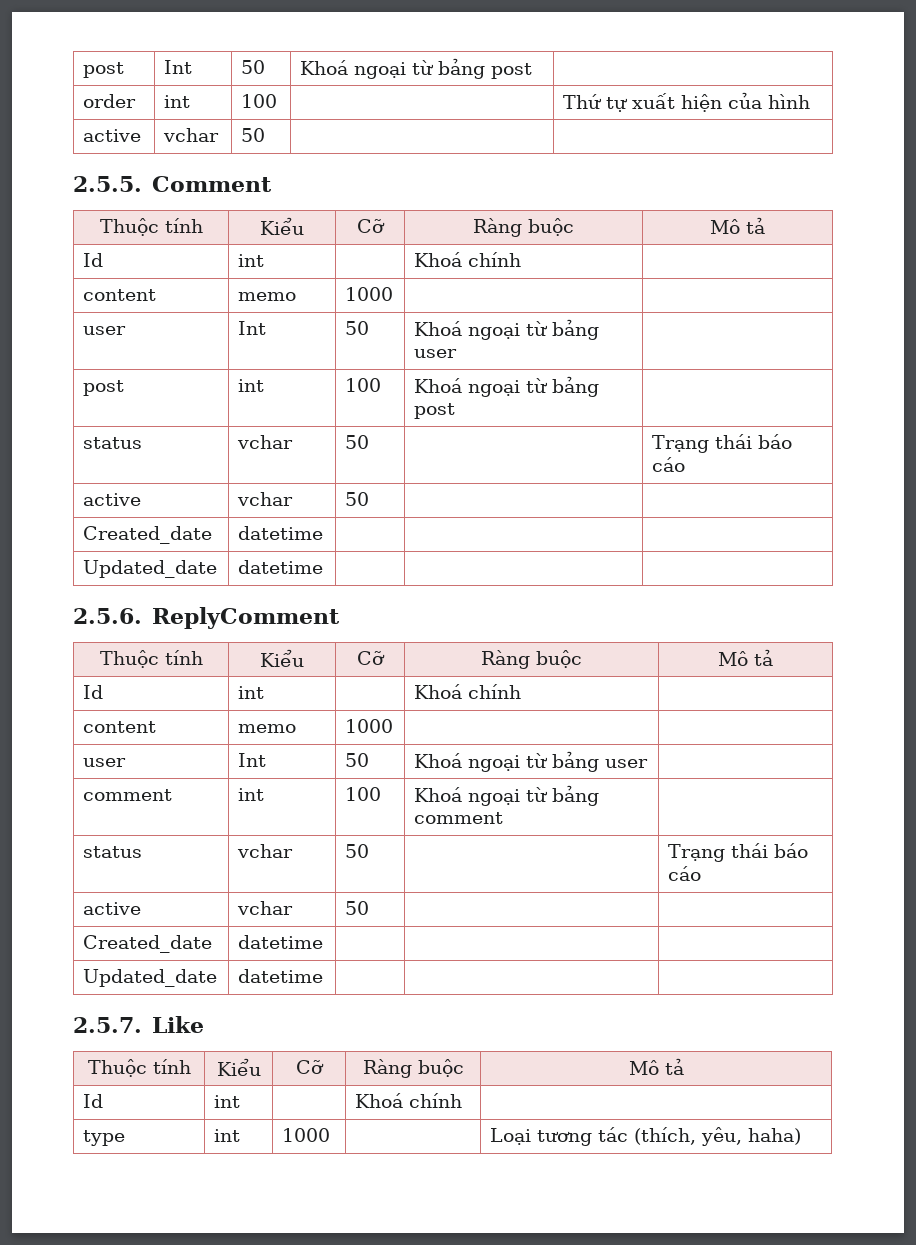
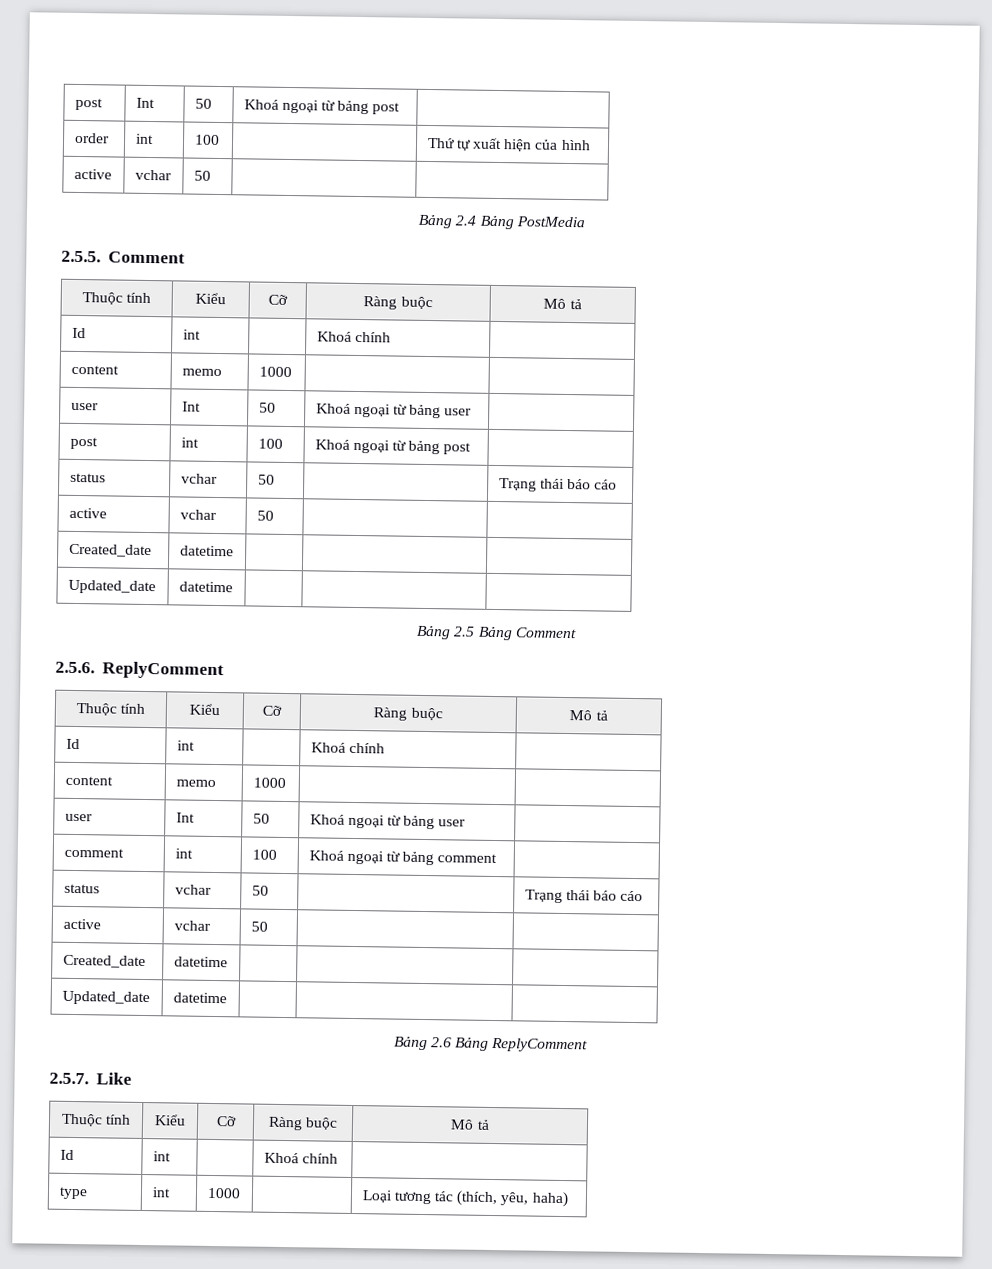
+ Bảng 2.4 Bảng PostMedia
+ Bảng 2.5 Bảng Comment
+ Bảng 2.6 Bảng ReplyComment

